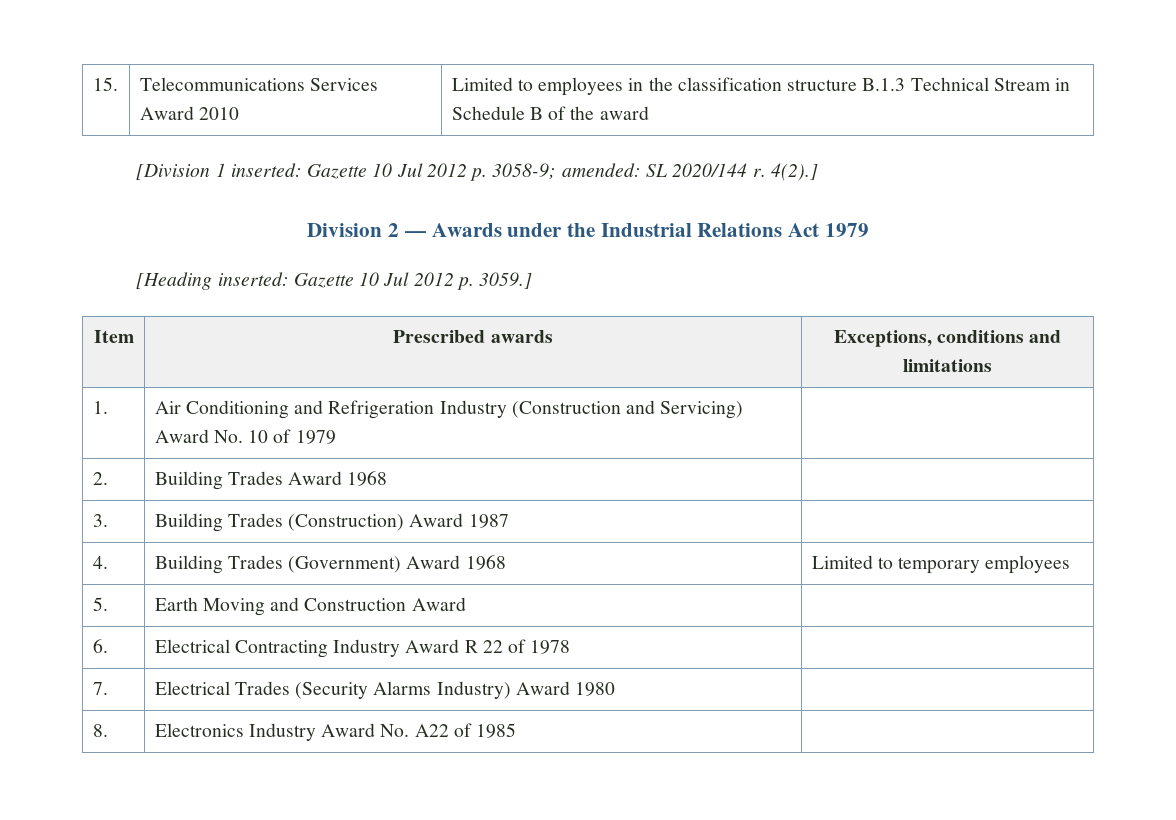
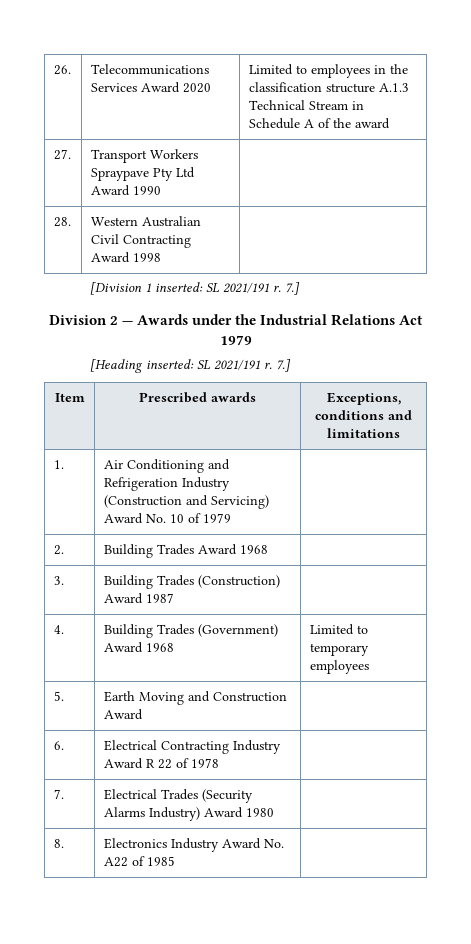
- 15. | Telecommunications Services Award 2010 | Limited to employees in the classification structure B.1.3 Technical Stream in Schedule B of the award
+ 26. | Telecommunications Services Award 2020 | Limited to employees in the classification structure A.1.3 Technical Stream in Schedule A of the award
- [Division 1 inserted: Gazette 10 Jul 2012 p. 3058-9; amended: SL 2020/144 r. 4(2).]
+ 27. | Transport Workers Spraypave Pty Ltd Award 1990 |
+ 28. | Western Australian Civil Contracting Award 1998 |
+ [Division 1 inserted: SL 2021/191 r. 7.]
- [Heading inserted: Gazette 10 Jul 2012 p. 3059.]
+ [Heading inserted: SL 2021/191 r. 7.]

